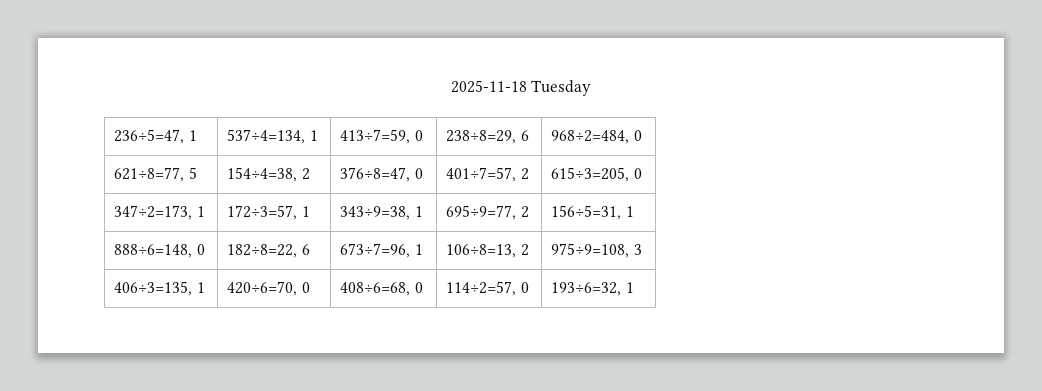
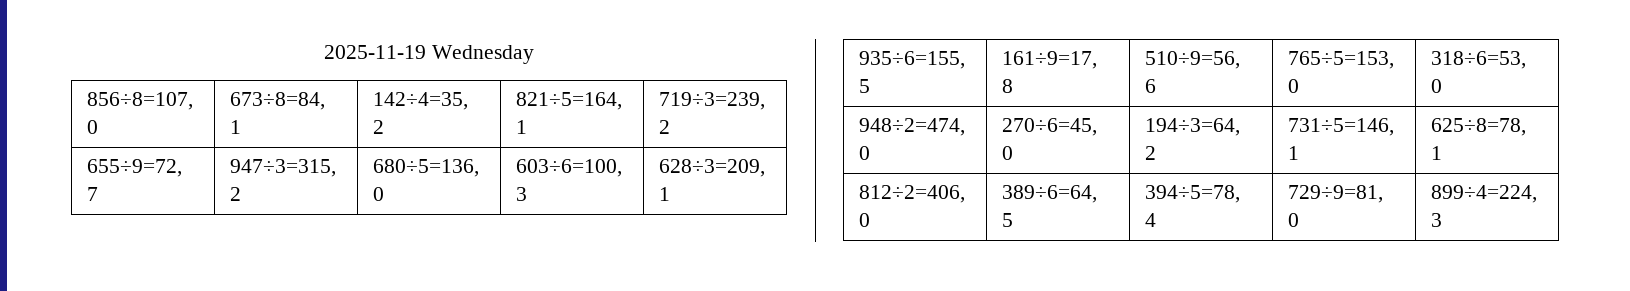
- 2025-11-18 Tuesday
- 236÷5=47, 1 | 537÷4=134, 1 | 413÷7=59, 0 | 238÷8=29, 6 | 968÷2=484, 0
- 621÷8=77, 5 | 154÷4=38, 2 | 376÷8=47, 0 | 401÷7=57, 2 | 615÷3=205, 0
- 347÷2=173, 1 | 172÷3=57, 1 | 343÷9=38, 1 | 695÷9=77, 2 | 156÷5=31, 1
- 888÷6=148, 0 | 182÷8=22, 6 | 673÷7=96, 1 | 106÷8=13, 2 | 975÷9=108, 3
- 406÷3=135, 1 | 420÷6=70, 0 | 408÷6=68, 0 | 114÷2=57, 0 | 193÷6=32, 1
+ 2025-11-19 Wednesday
+ 856÷8=107, 0 | 673÷8=84, 1 | 142÷4=35, 2 | 821÷5=164, 1 | 719÷3=239, 2
+ 655÷9=72, 7 | 947÷3=315, 2 | 680÷5=136, 0 | 603÷6=100, 3 | 628÷3=209, 1
+ 935÷6=155, 5 | 161÷9=17, 8 | 510÷9=56, 6 | 765÷5=153, 0 | 318÷6=53, 0
+ 948÷2=474, 0 | 270÷6=45, 0 | 194÷3=64, 2 | 731÷5=146, 1 | 625÷8=78, 1
+ 812÷2=406, 0 | 389÷6=64, 5 | 394÷5=78, 4 | 729÷9=81, 0 | 899÷4=224, 3

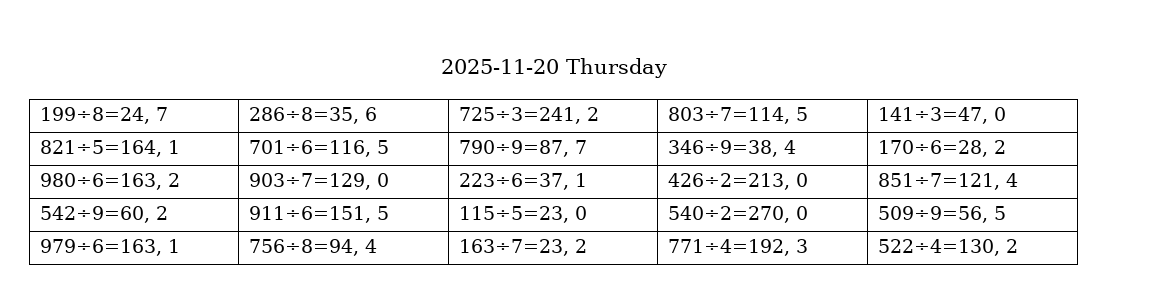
- 2025-11-19 Wednesday
- 856÷8=107, 0 | 673÷8=84, 1 | 142÷4=35, 2 | 821÷5=164, 1 | 719÷3=239, 2
- 655÷9=72, 7 | 947÷3=315, 2 | 680÷5=136, 0 | 603÷6=100, 3 | 628÷3=209, 1
- 935÷6=155, 5 | 161÷9=17, 8 | 510÷9=56, 6 | 765÷5=153, 0 | 318÷6=53, 0
- 948÷2=474, 0 | 270÷6=45, 0 | 194÷3=64, 2 | 731÷5=146, 1 | 625÷8=78, 1
- 812÷2=406, 0 | 389÷6=64, 5 | 394÷5=78, 4 | 729÷9=81, 0 | 899÷4=224, 3
+ 2025-11-20 Thursday
+ 199÷8=24, 7 | 286÷8=35, 6 | 725÷3=241, 2 | 803÷7=114, 5 | 141÷3=47, 0
+ 821÷5=164, 1 | 701÷6=116, 5 | 790÷9=87, 7 | 346÷9=38, 4 | 170÷6=28, 2
+ 980÷6=163, 2 | 903÷7=129, 0 | 223÷6=37, 1 | 426÷2=213, 0 | 851÷7=121, 4
+ 542÷9=60, 2 | 911÷6=151, 5 | 115÷5=23, 0 | 540÷2=270, 0 | 509÷9=56, 5
+ 979÷6=163, 1 | 756÷8=94, 4 | 163÷7=23, 2 | 771÷4=192, 3 | 522÷4=130, 2

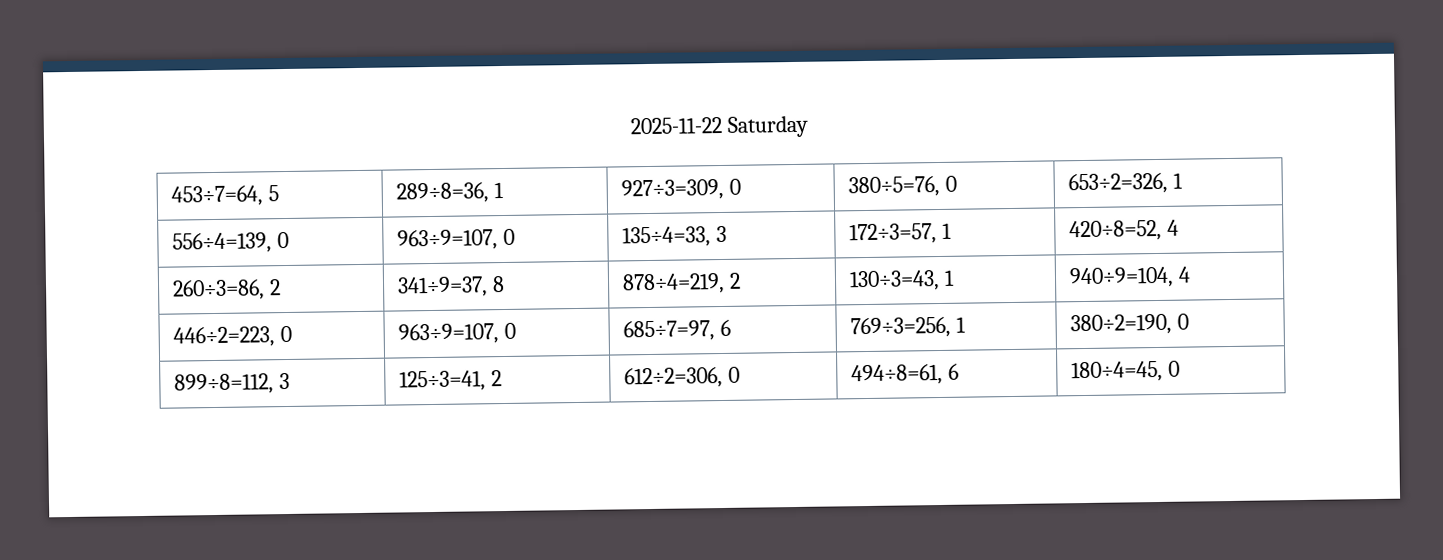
- 2025-11-20 Thursday
- 199÷8=24, 7 | 286÷8=35, 6 | 725÷3=241, 2 | 803÷7=114, 5 | 141÷3=47, 0
- 821÷5=164, 1 | 701÷6=116, 5 | 790÷9=87, 7 | 346÷9=38, 4 | 170÷6=28, 2
- 980÷6=163, 2 | 903÷7=129, 0 | 223÷6=37, 1 | 426÷2=213, 0 | 851÷7=121, 4
- 542÷9=60, 2 | 911÷6=151, 5 | 115÷5=23, 0 | 540÷2=270, 0 | 509÷9=56, 5
- 979÷6=163, 1 | 756÷8=94, 4 | 163÷7=23, 2 | 771÷4=192, 3 | 522÷4=130, 2
+ 2025-11-22 Saturday
+ 453÷7=64, 5 | 289÷8=36, 1 | 927÷3=309, 0 | 380÷5=76, 0 | 653÷2=326, 1
+ 556÷4=139, 0 | 963÷9=107, 0 | 135÷4=33, 3 | 172÷3=57, 1 | 420÷8=52, 4
+ 260÷3=86, 2 | 341÷9=37, 8 | 878÷4=219, 2 | 130÷3=43, 1 | 940÷9=104, 4
+ 446÷2=223, 0 | 963÷9=107, 0 | 685÷7=97, 6 | 769÷3=256, 1 | 380÷2=190, 0
+ 899÷8=112, 3 | 125÷3=41, 2 | 612÷2=306, 0 | 494÷8=61, 6 | 180÷4=45, 0

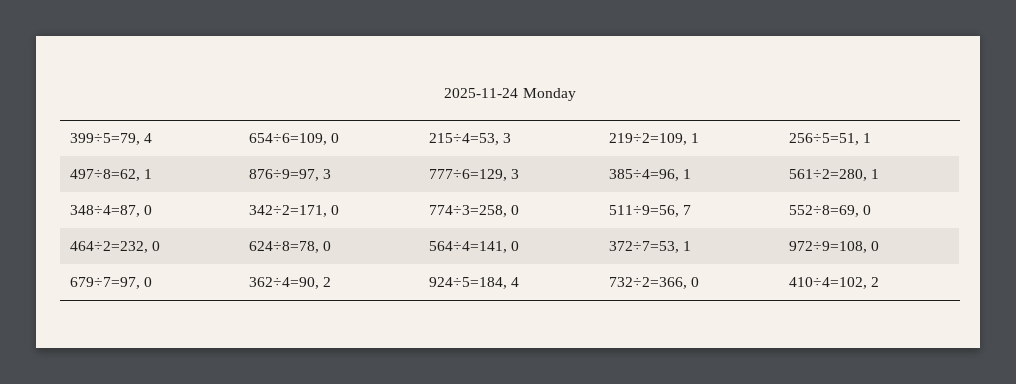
- 2025-11-22 Saturday
- 453÷7=64, 5 | 289÷8=36, 1 | 927÷3=309, 0 | 380÷5=76, 0 | 653÷2=326, 1
- 556÷4=139, 0 | 963÷9=107, 0 | 135÷4=33, 3 | 172÷3=57, 1 | 420÷8=52, 4
- 260÷3=86, 2 | 341÷9=37, 8 | 878÷4=219, 2 | 130÷3=43, 1 | 940÷9=104, 4
- 446÷2=223, 0 | 963÷9=107, 0 | 685÷7=97, 6 | 769÷3=256, 1 | 380÷2=190, 0
- 899÷8=112, 3 | 125÷3=41, 2 | 612÷2=306, 0 | 494÷8=61, 6 | 180÷4=45, 0
+ 2025-11-24 Monday
+ 399÷5=79, 4 | 654÷6=109, 0 | 215÷4=53, 3 | 219÷2=109, 1 | 256÷5=51, 1
+ 497÷8=62, 1 | 876÷9=97, 3 | 777÷6=129, 3 | 385÷4=96, 1 | 561÷2=280, 1
+ 348÷4=87, 0 | 342÷2=171, 0 | 774÷3=258, 0 | 511÷9=56, 7 | 552÷8=69, 0
+ 464÷2=232, 0 | 624÷8=78, 0 | 564÷4=141, 0 | 372÷7=53, 1 | 972÷9=108, 0
+ 679÷7=97, 0 | 362÷4=90, 2 | 924÷5=184, 4 | 732÷2=366, 0 | 410÷4=102, 2

